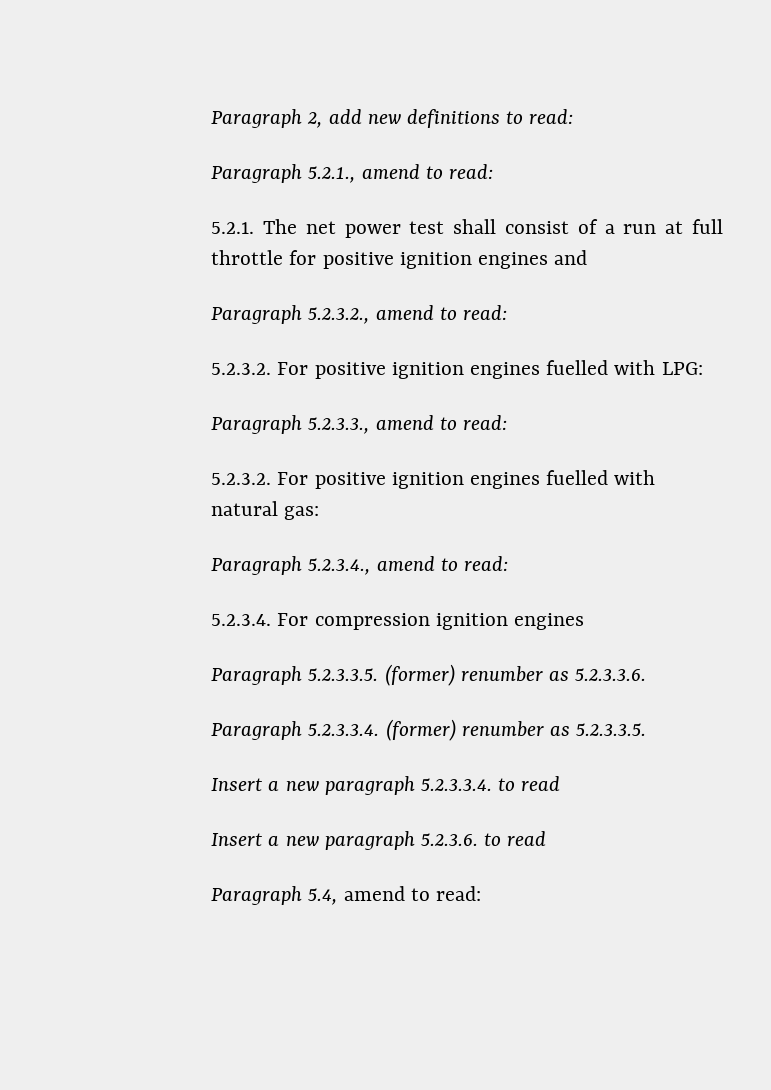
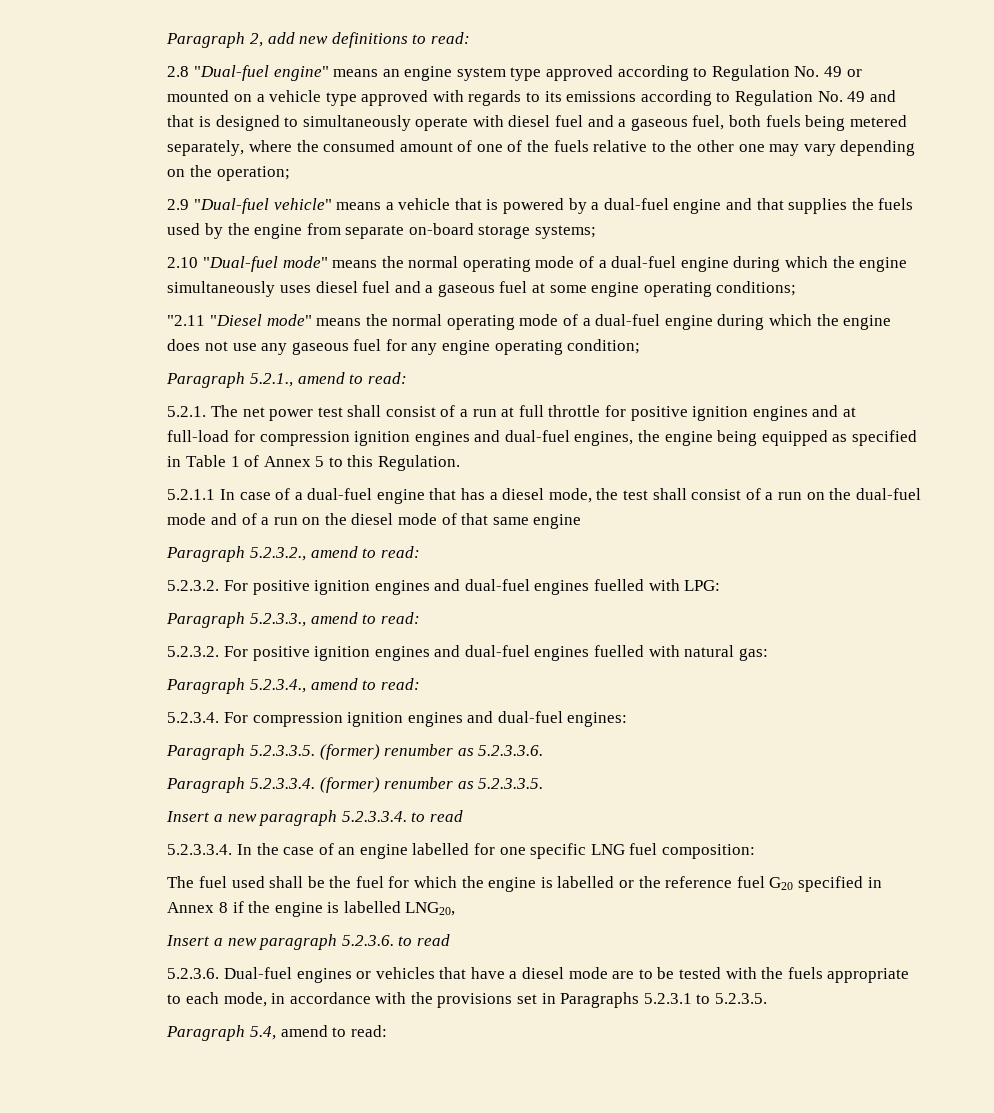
+ 2.8 "Dual-fuel engine" means an engine system type approved according to Regulation No. 49 or mounted on a vehicle type approved with regards to its emissions according to Regulation No. 49 and that is designed to simultaneously operate with diesel fuel and a gaseous fuel, both fuels being metered separately, where the consumed amount of one of the fuels relative to the other one may vary depending on the operation;
+ 2.9 "Dual-fuel vehicle" means a vehicle that is powered by a dual-fuel engine and that supplies the fuels used by the engine from separate on-board storage systems;
+ 2.10 "Dual-fuel mode" means the normal operating mode of a dual-fuel engine during which the engine simultaneously uses diesel fuel and a gaseous fuel at some engine operating conditions;
+ "2.11 "Diesel mode" means the normal operating mode of a dual-fuel engine during which the engine does not use any gaseous fuel for any engine operating condition;
- 5.2.1. The net power test shall consist of a run at full throttle for positive ignition engines and
+ 5.2.1. The net power test shall consist of a run at full throttle for positive ignition engines and at full-load for compression ignition engines and dual-fuel engines, the engine being equipped as specified in Table 1 of Annex 5 to this Regulation.
+ 5.2.1.1 In case of a dual-fuel engine that has a diesel mode, the test shall consist of a run on the dual-fuel mode and of a run on the diesel mode of that same engine
- 5.2.3.2. For positive ignition engines fuelled with LPG:
+ 5.2.3.2. For positive ignition engines and dual-fuel engines fuelled with LPG:
- 5.2.3.2. For positive ignition engines fuelled with natural gas:
+ 5.2.3.2. For positive ignition engines and dual-fuel engines fuelled with natural gas:
- 5.2.3.4. For compression ignition engines
+ 5.2.3.4. For compression ignition engines and dual-fuel engines:
+ 5.2.3.3.4. In the case of an engine labelled for one specific LNG fuel composition:
+ The fuel used shall be the fuel for which the engine is labelled or the reference fuel G20 specified in Annex 8 if the engine is labelled LNG20,
+ 5.2.3.6. Dual-fuel engines or vehicles that have a diesel mode are to be tested with the fuels appropriate to each mode, in accordance with the provisions set in Paragraphs 5.2.3.1 to 5.2.3.5.

